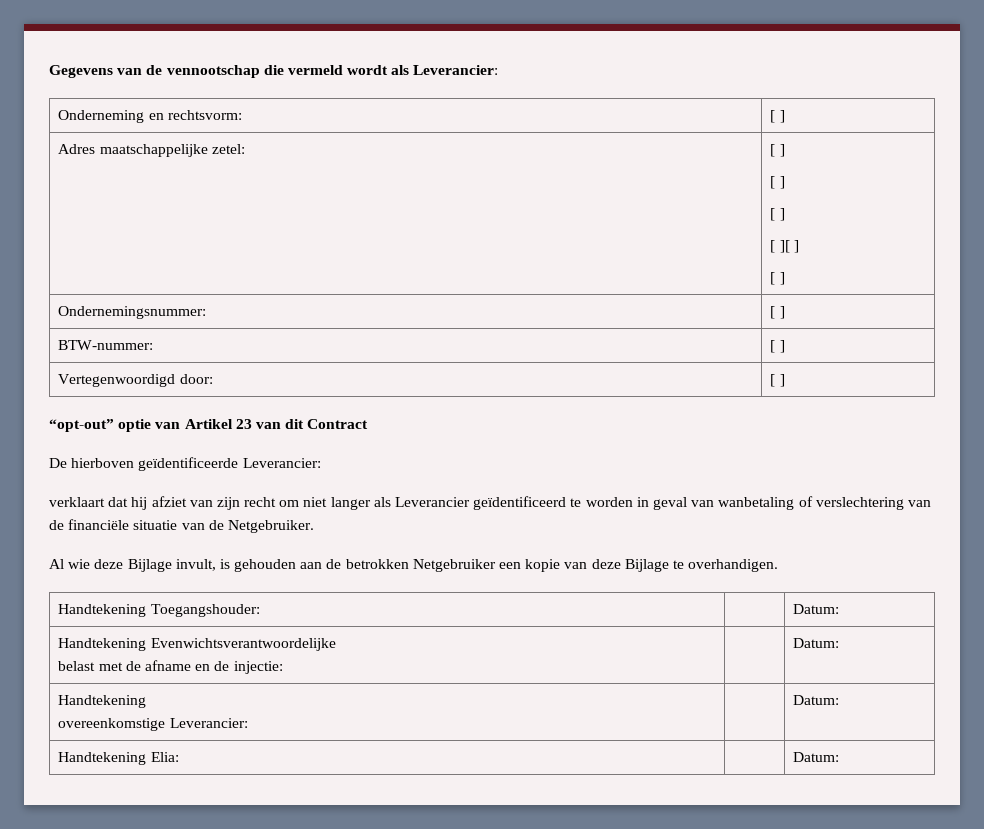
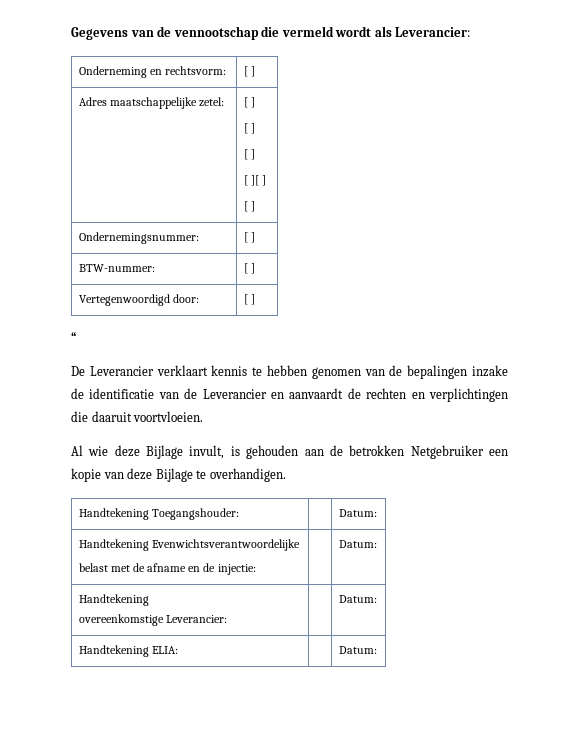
- “opt-out” optie van Artikel 23 van dit Contract
- De hierboven geïdentificeerde Leverancier:
- verklaart dat hij afziet van zijn recht om niet langer als Leverancier geïdentificeerd te worden in geval van wanbetaling of verslechtering van de financiële situatie van de Netgebruiker.
+ “
+ De Leverancier verklaart kennis te hebben genomen van de bepalingen inzake de identificatie van de Leverancier en aanvaardt de rechten en verplichtingen die daaruit voortvloeien.
- Handtekening Elia: | | Datum:
+ Handtekening ELIA: | | Datum:

